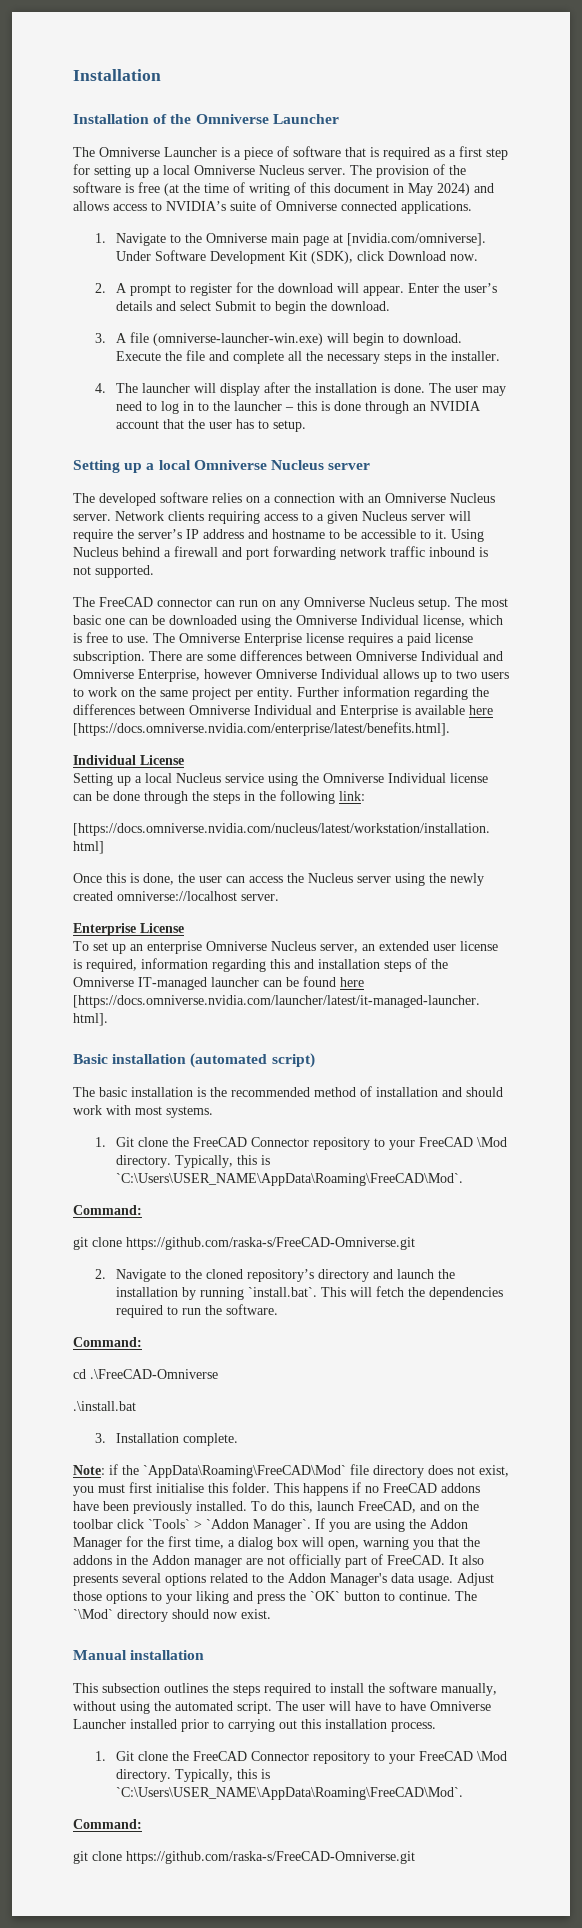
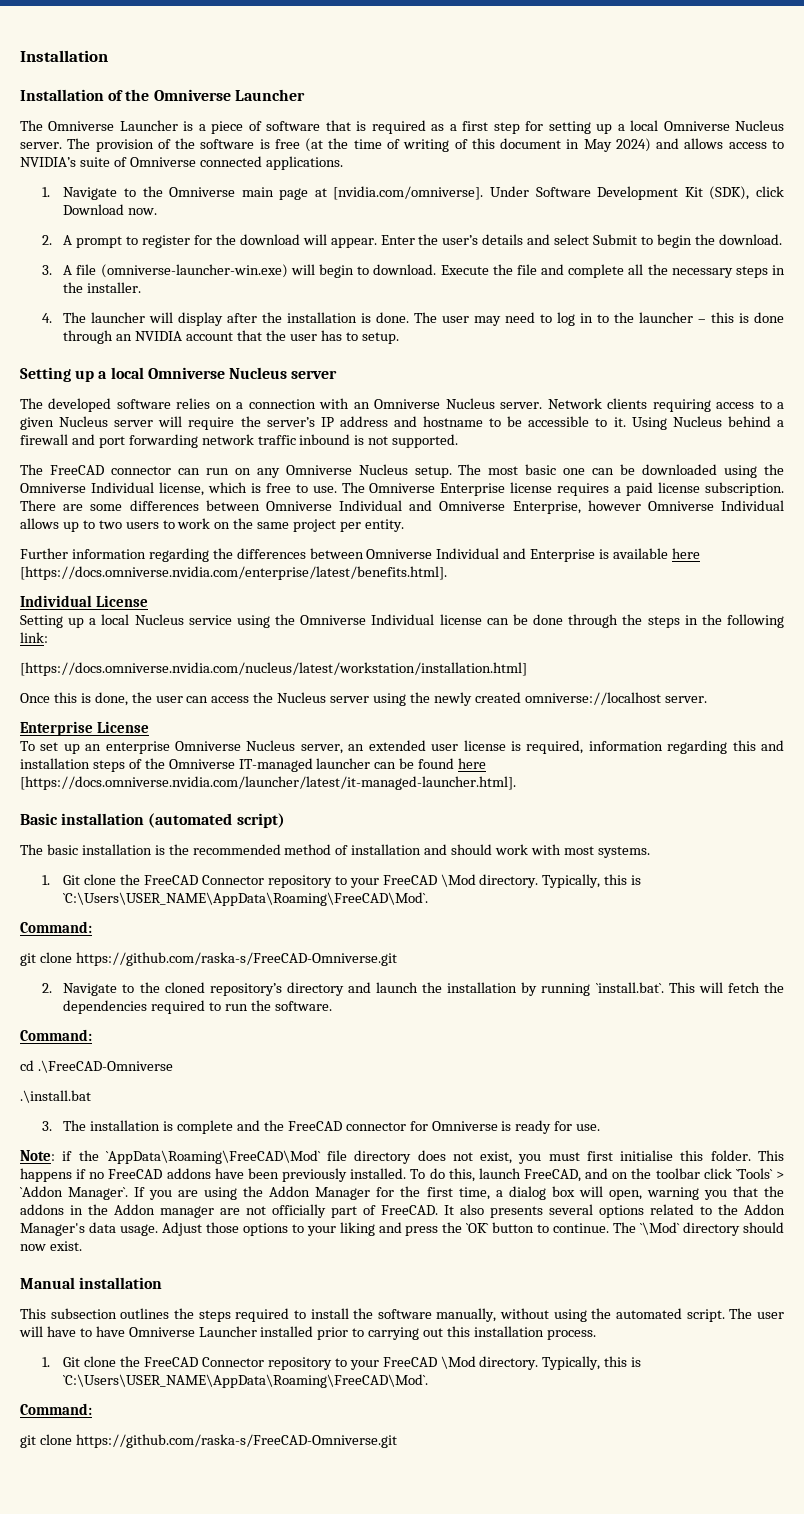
- There are some differences between Omniverse Individual and Omniverse Enterprise, however Omniverse Individual allows up to two users to work on the same project per entity. Further information regarding the differences between Omniverse Individual and Enterprise is available here [https://docs.omniverse.nvidia.com/enterprise/latest/benefits.html].
+ There are some differences between Omniverse Individual and Omniverse Enterprise, however Omniverse Individual allows up to two users to work on the same project per entity.
+ Further information regarding the differences between Omniverse Individual and Enterprise is available here [https://docs.omniverse.nvidia.com/enterprise/latest/benefits.html].
- 3. Installation complete.
+ 3. The installation is complete and the FreeCAD connector for Omniverse is ready for use.

